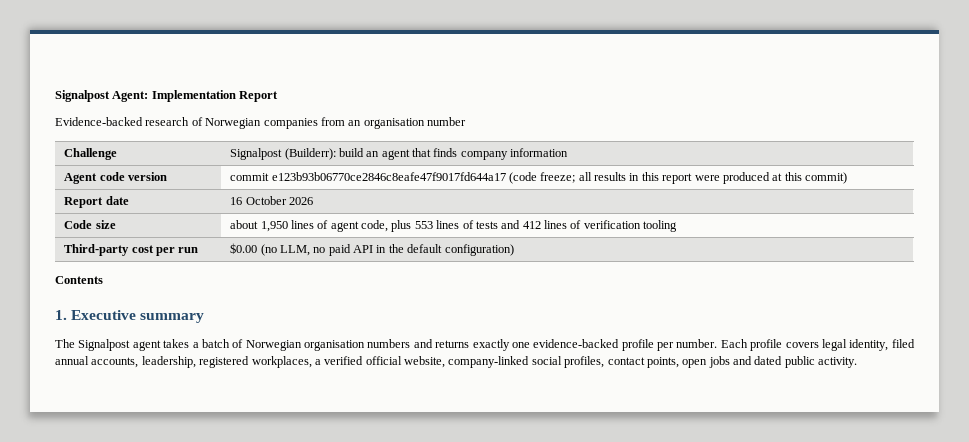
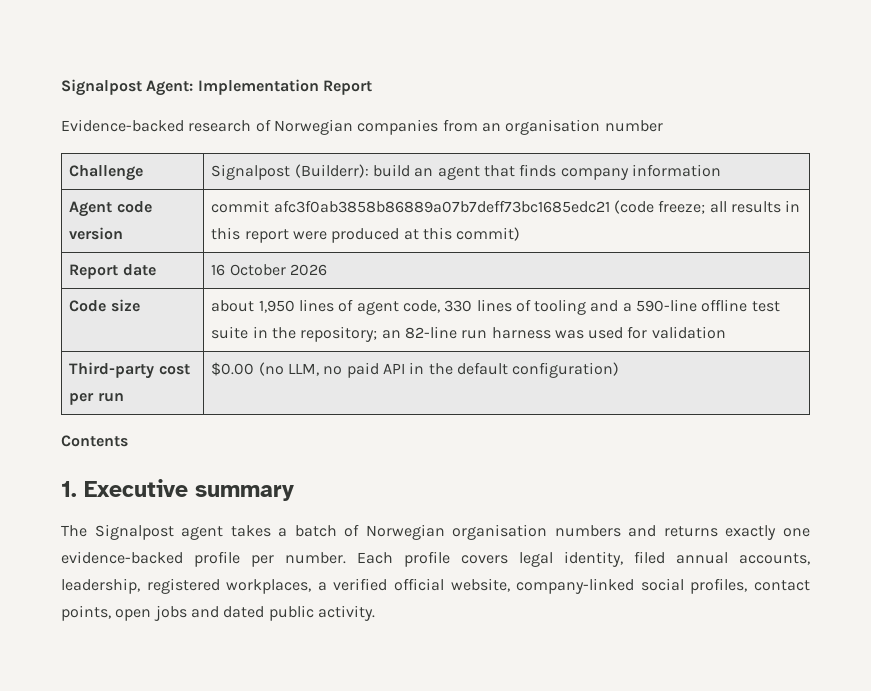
- Agent code version | commit e123b93b06770ce2846c8eafe47f9017fd644a17 (code freeze; all results in this report were produced at this commit)
+ Agent code version | commit afc3f0ab3858b86889a07b7deff73bc1685edc21 (code freeze; all results in this report were produced at this commit)
- Code size | about 1,950 lines of agent code, plus 553 lines of tests and 412 lines of verification tooling
+ Code size | about 1,950 lines of agent code, 330 lines of tooling and a 590-line offline test suite in the repository; an 82-line run harness was used for validation

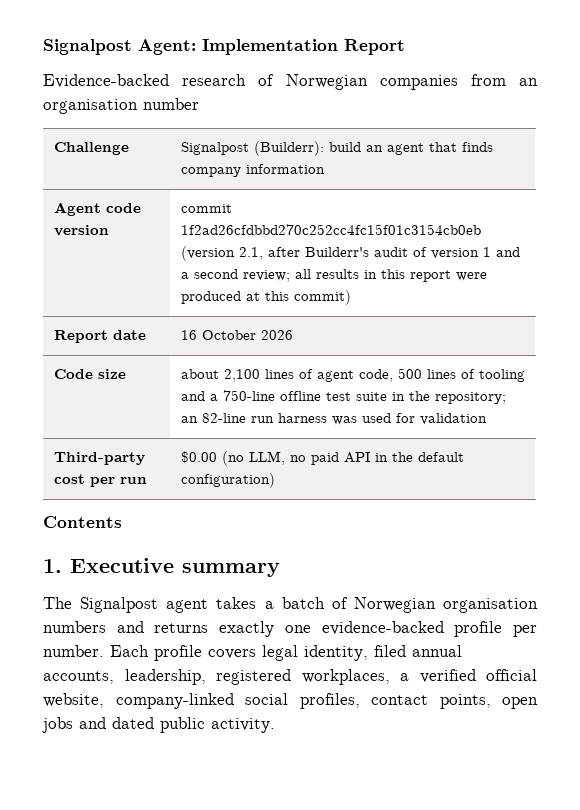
- Agent code version | commit afc3f0ab3858b86889a07b7deff73bc1685edc21 (code freeze; all results in this report were produced at this commit)
+ Agent code version | commit 1f2ad26cfdbbd270c252cc4fc15f01c3154cb0eb (version 2.1, after Builderr's audit of version 1 and a second review; all results in this report were produced at this commit)
- Code size | about 1,950 lines of agent code, 330 lines of tooling and a 590-line offline test suite in the repository; an 82-line run harness was used for validation
+ Code size | about 2,100 lines of agent code, 500 lines of tooling and a 750-line offline test suite in the repository; an 82-line run harness was used for validation

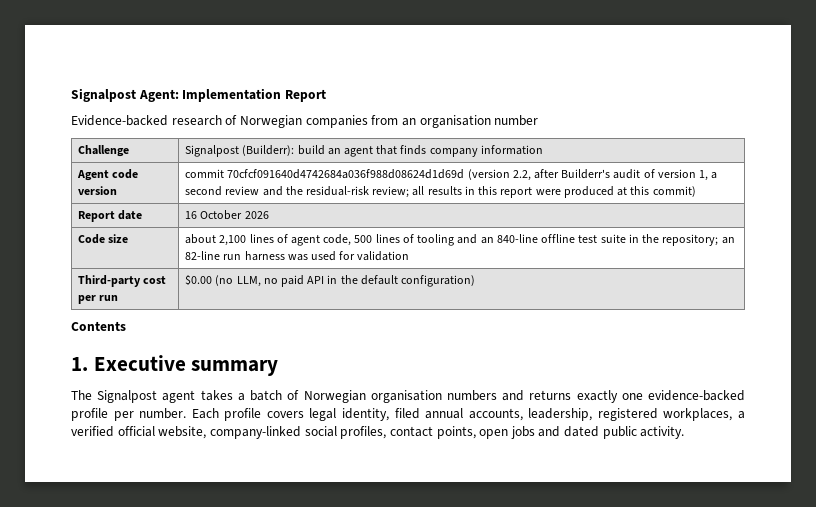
- Agent code version | commit 1f2ad26cfdbbd270c252cc4fc15f01c3154cb0eb (version 2.1, after Builderr's audit of version 1 and a second review; all results in this report were produced at this commit)
+ Agent code version | commit 70cfcf091640d4742684a036f988d08624d1d69d (version 2.2, after Builderr's audit of version 1, a second review and the residual-risk review; all results in this report were produced at this commit)
- Code size | about 2,100 lines of agent code, 500 lines of tooling and a 750-line offline test suite in the repository; an 82-line run harness was used for validation
+ Code size | about 2,100 lines of agent code, 500 lines of tooling and an 840-line offline test suite in the repository; an 82-line run harness was used for validation

